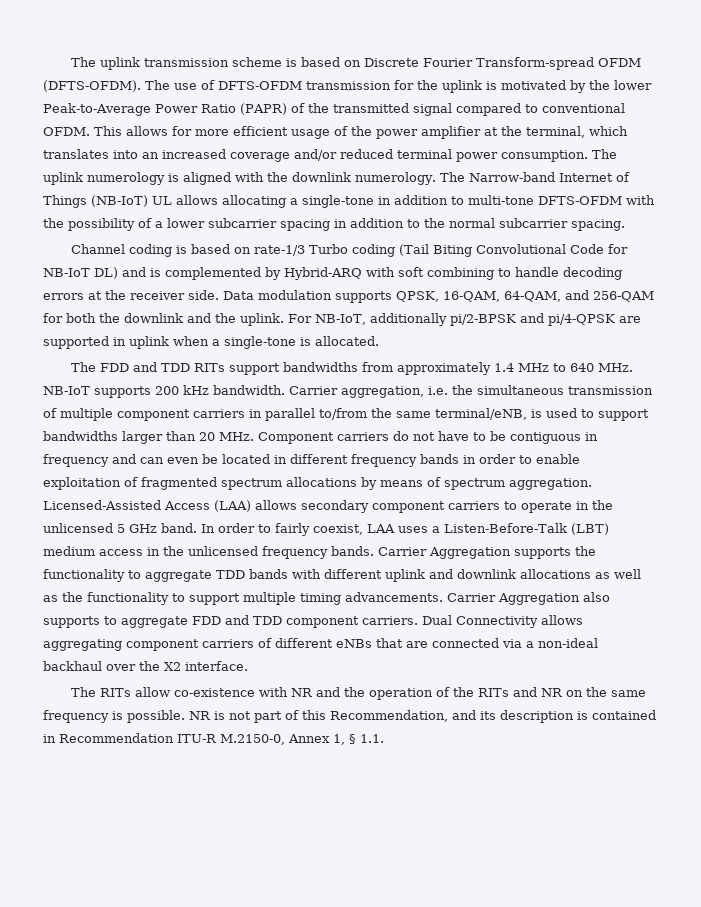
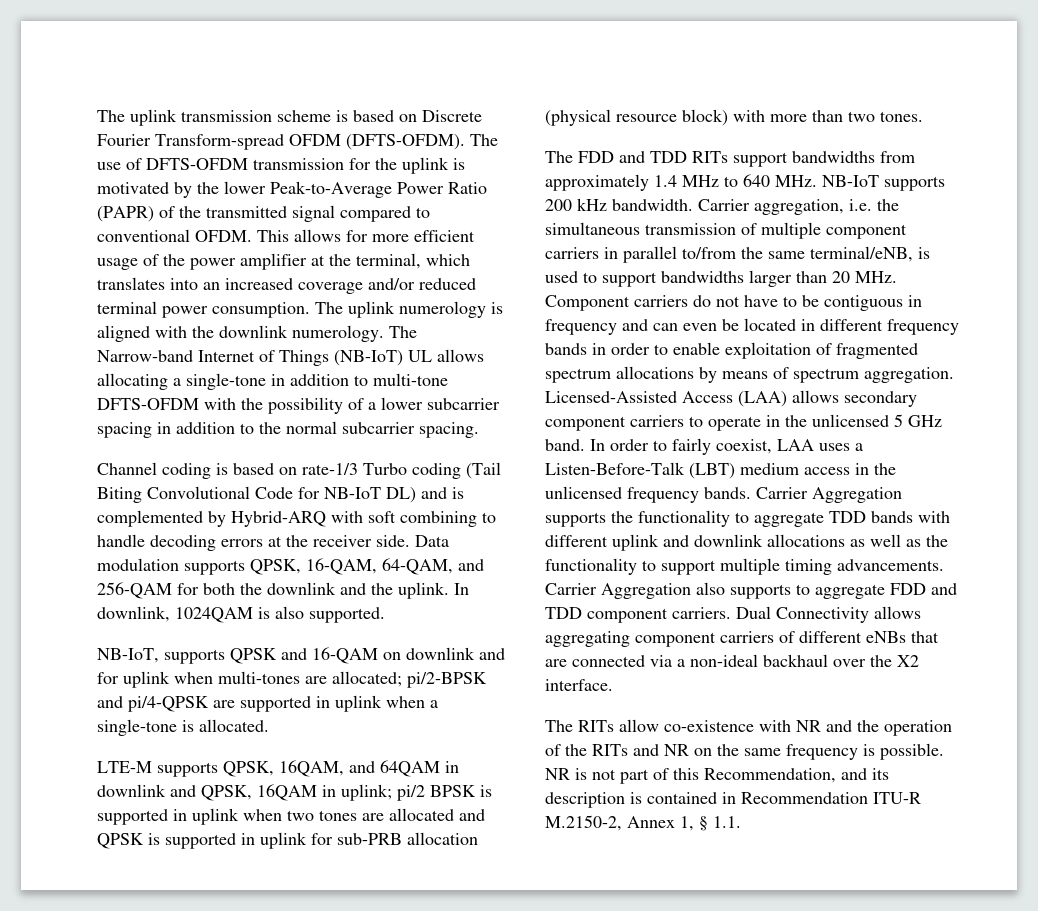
- For NB-IoT, additionally pi/2-BPSK and pi/4-QPSK are supported in uplink when a single-tone is allocated.
+ In downlink, 1024QAM is also supported.
+ NB-IoT, supports QPSK and 16-QAM on downlink and for uplink when multi-tones are allocated; pi/2-BPSK and pi/4-QPSK are supported in uplink when a single-tone is allocated.
+ LTE-M supports QPSK, 16QAM, and 64QAM in downlink and QPSK, 16QAM in uplink; pi/2 BPSK is supported in uplink when two tones are allocated and QPSK is supported in uplink for sub-PRB allocation (physical resource block) with more than two tones.
- NR is not part of this Recommendation, and its description is contained in Recommendation ITU-R M.2150-0, Annex 1, § 1.1.
+ NR is not part of this Recommendation, and its description is contained in Recommendation ITU-R M.2150-2, Annex 1, § 1.1.

